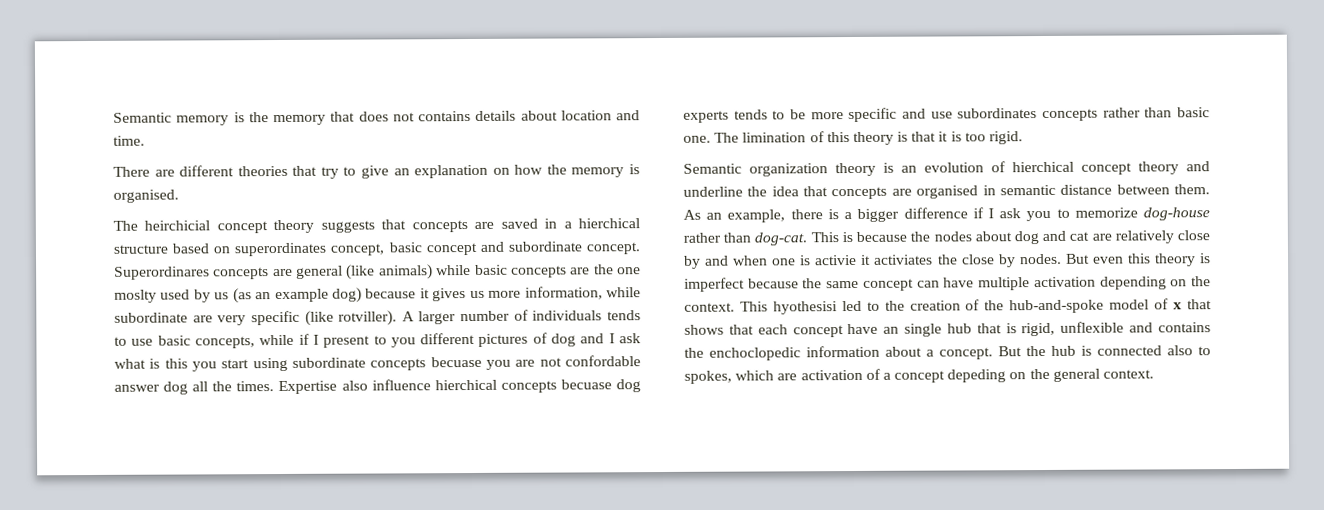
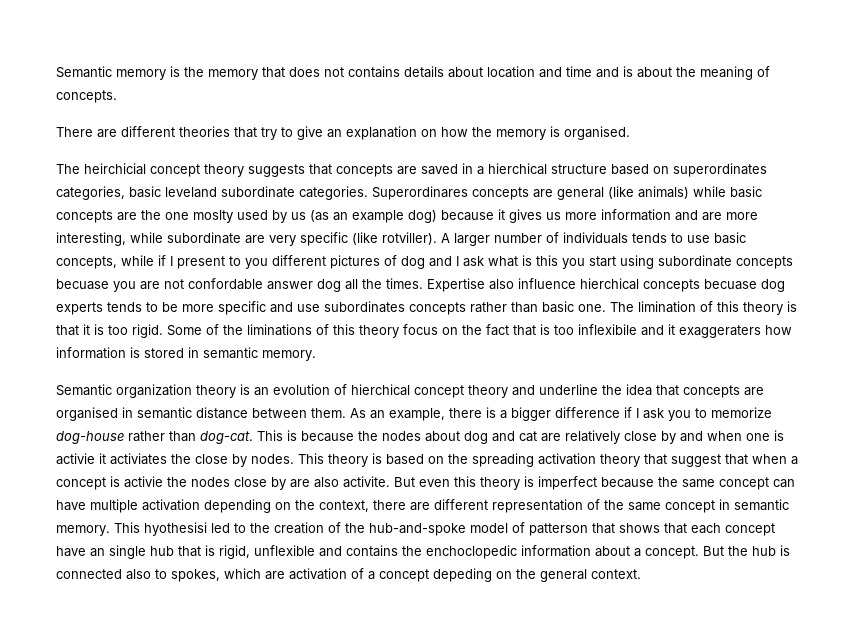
- Semantic memory is the memory that does not contains details about location and time.
+ Semantic memory is the memory that does not contains details about location and time and is about the meaning of concepts.
- The heirchicial concept theory suggests that concepts are saved in a hierchical structure based on superordinates concept, basic concept and subordinate concept.
+ The heirchicial concept theory suggests that concepts are saved in a hierchical structure based on superordinates categories, basic leveland subordinate categories.
- Superordinares concepts are general (like animals) while basic concepts are the one moslty used by us (as an example dog) because it gives us more information, while subordinate are very specific (like rotviller).
+ Superordinares concepts are general (like animals) while basic concepts are the one moslty used by us (as an example dog) because it gives us more information and are more interesting, while subordinate are very specific (like rotviller).
+ Some of the liminations of this theory focus on the fact that is too inflexibile and it exaggeraters how information is stored in semantic memory.
+ This theory is based on the spreading activation theory that suggest that when a concept is activie the nodes close by are also activite.
- But even this theory is imperfect because the same concept can have multiple activation depending on the context.
+ But even this theory is imperfect because the same concept can have multiple activation depending on the context, there are different representation of the same concept in semantic memory.
- This hyothesisi led to the creation of the hub-and-spoke model of x that shows that each concept have an single hub that is rigid, unflexible and contains the enchoclopedic information about a concept.
+ This hyothesisi led to the creation of the hub-and-spoke model of patterson that shows that each concept have an single hub that is rigid, unflexible and contains the enchoclopedic information about a concept.

